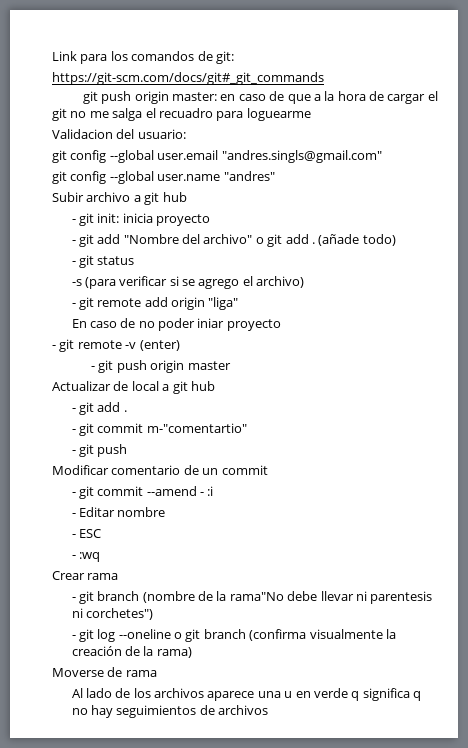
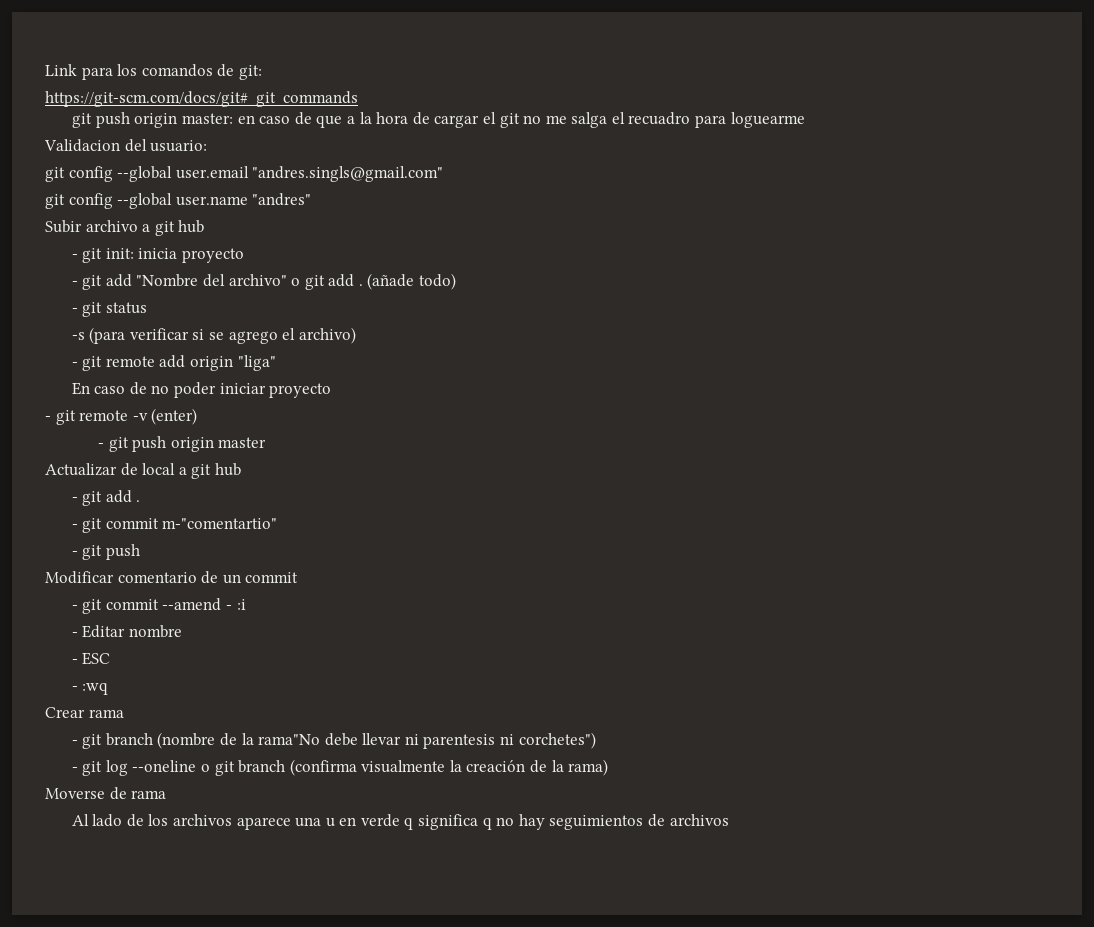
- En caso de no poder iniar proyecto
+ En caso de no poder iniciar proyecto

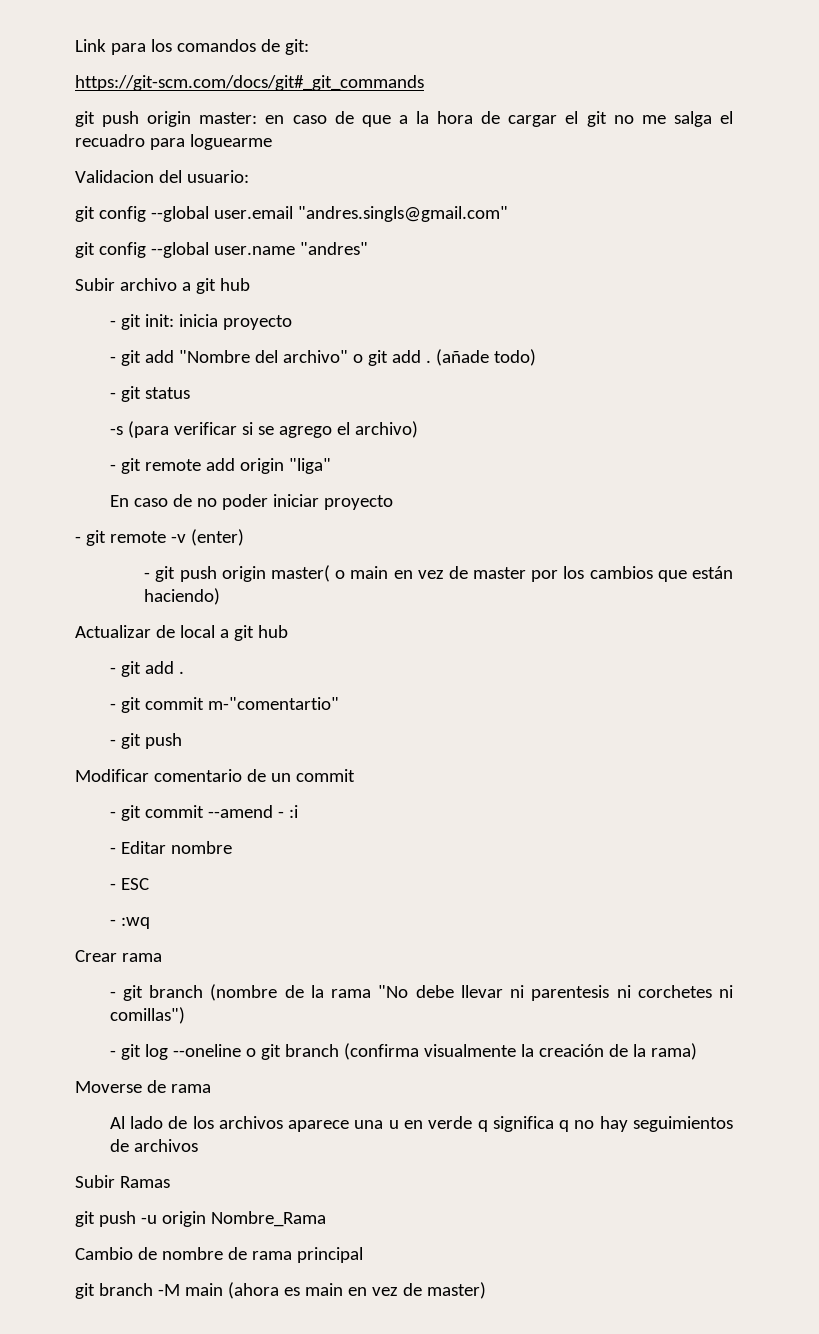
- - git push origin master
+ - git push origin master( o main en vez de master por los cambios que están haciendo)
- - git branch (nombre de la rama"No debe llevar ni parentesis ni corchetes")
+ - git branch (nombre de la rama "No debe llevar ni parentesis ni corchetes ni comillas")
+ Subir Ramas
+ git push -u origin Nombre_Rama
+ Cambio de nombre de rama principal
+ git branch -M main (ahora es main en vez de master)

